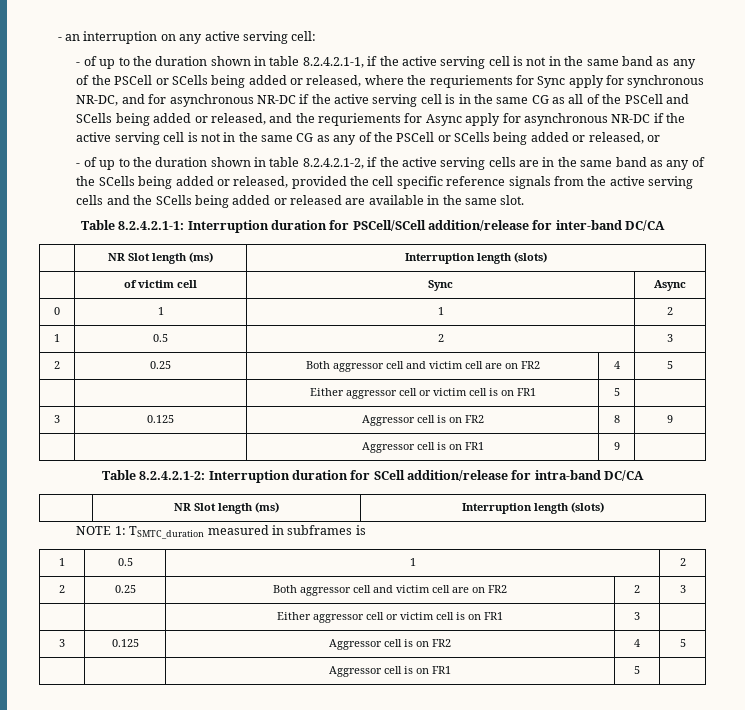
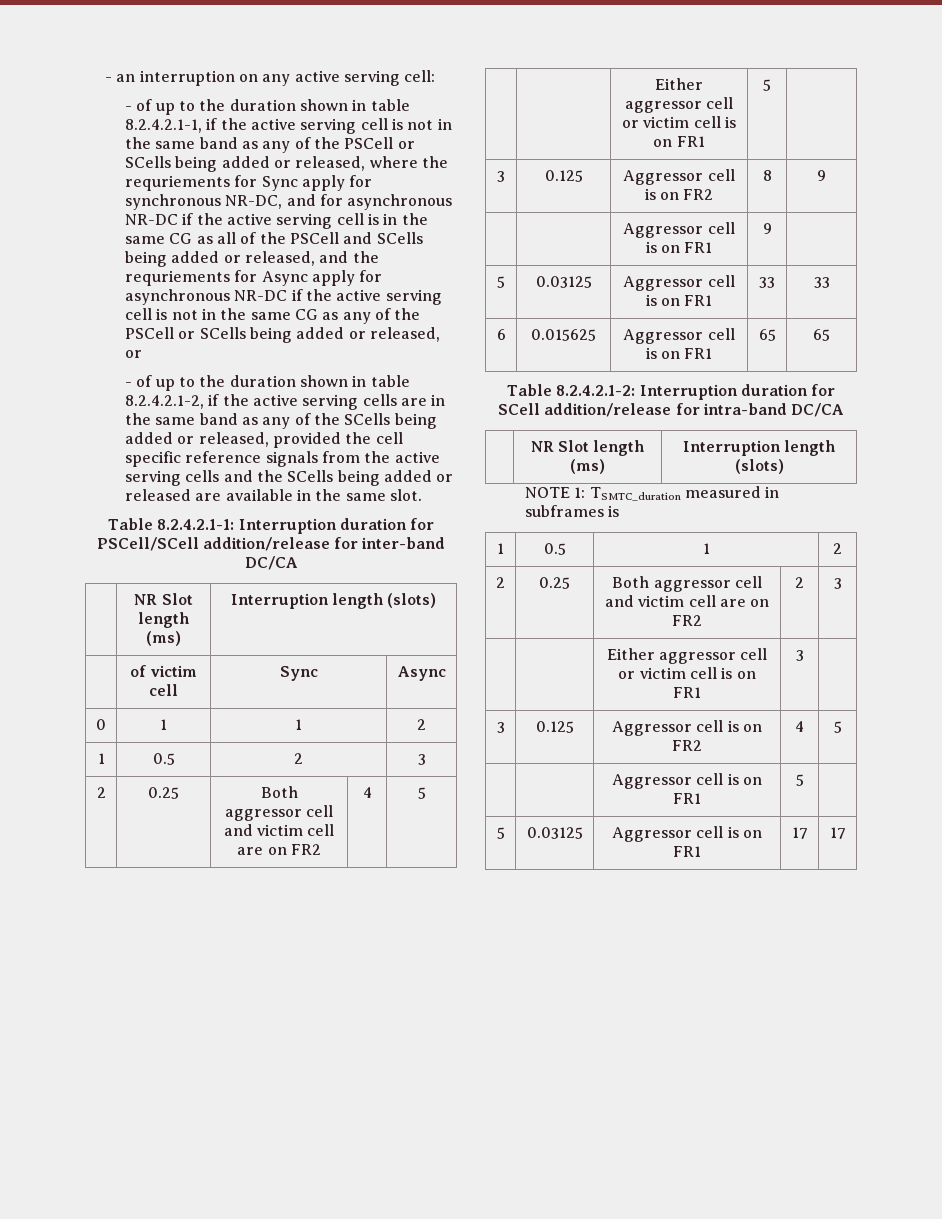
+ 5 | 0.03125 | Aggressor cell is on FR1 | 33 | 33
+ 6 | 0.015625 | Aggressor cell is on FR1 | 65 | 65
+ 5 | 0.03125 | Aggressor cell is on FR1 | 17 | 17

